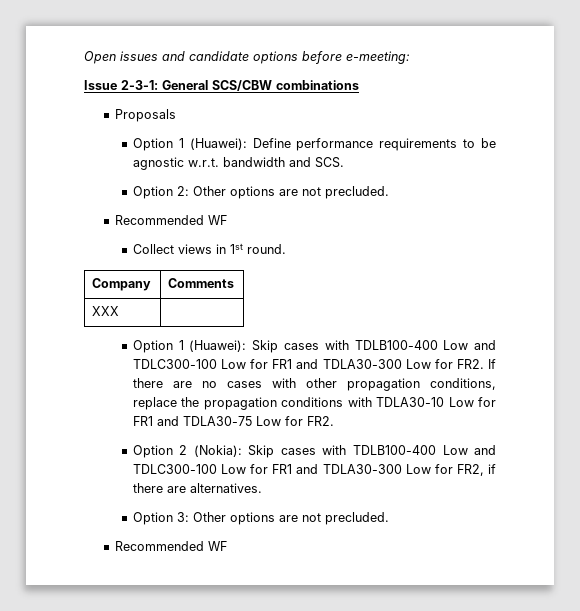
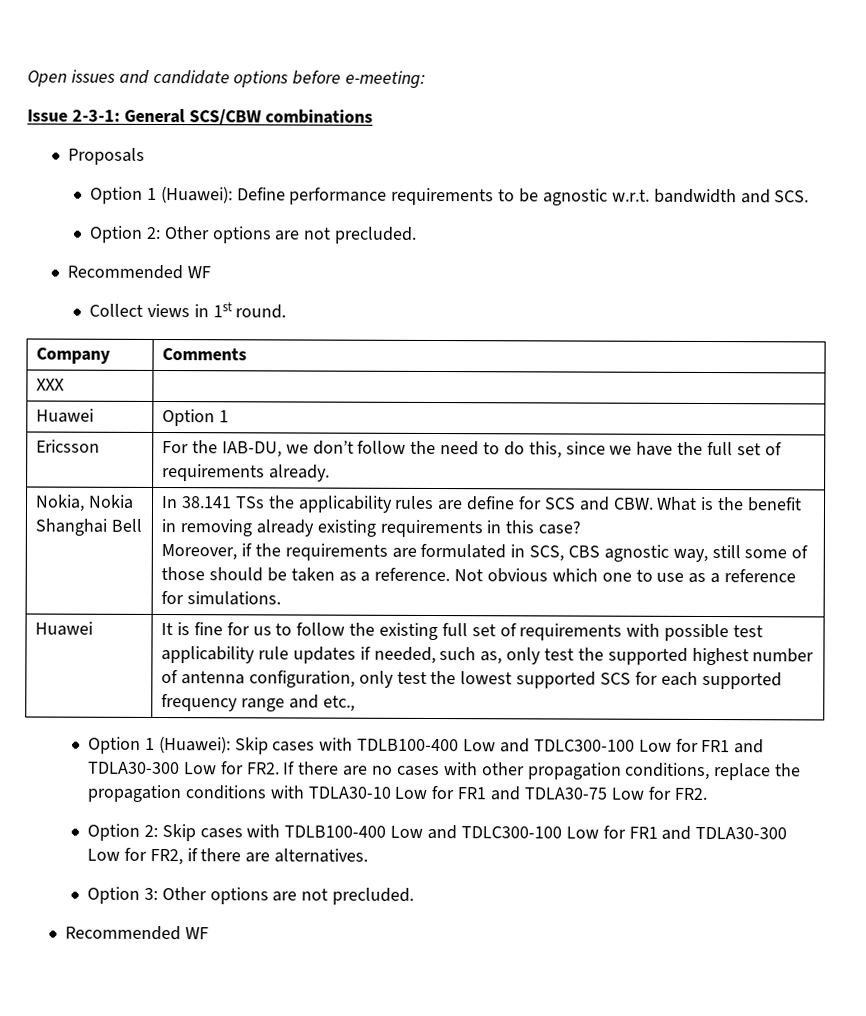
+ Huawei | Option 1
+ Ericsson | For the IAB-DU, we don’t follow the need to do this, since we have the full set of requirements already.
+ Nokia, Nokia Shanghai Bell | In 38.141 TSs the applicability rules are define for SCS and CBW. What is the benefit in removing already existing requirements in this case?
+ Moreover, if the requirements are formulated in SCS, CBS agnostic way, still some of those should be taken as a reference. Not obvious which one to use as a reference for simulations.
+ Huawei | It is fine for us to follow the existing full set of requirements with possible test applicability rule updates if needed, such as, only test the supported highest number of antenna configuration, only test the lowest supported SCS for each supported frequency range and etc.,
- Option 2 (Nokia): Skip cases with TDLB100-400 Low and TDLC300-100 Low for FR1 and TDLA30-300 Low for FR2, if there are alternatives.
+ Option 2: Skip cases with TDLB100-400 Low and TDLC300-100 Low for FR1 and TDLA30-300 Low for FR2, if there are alternatives.

